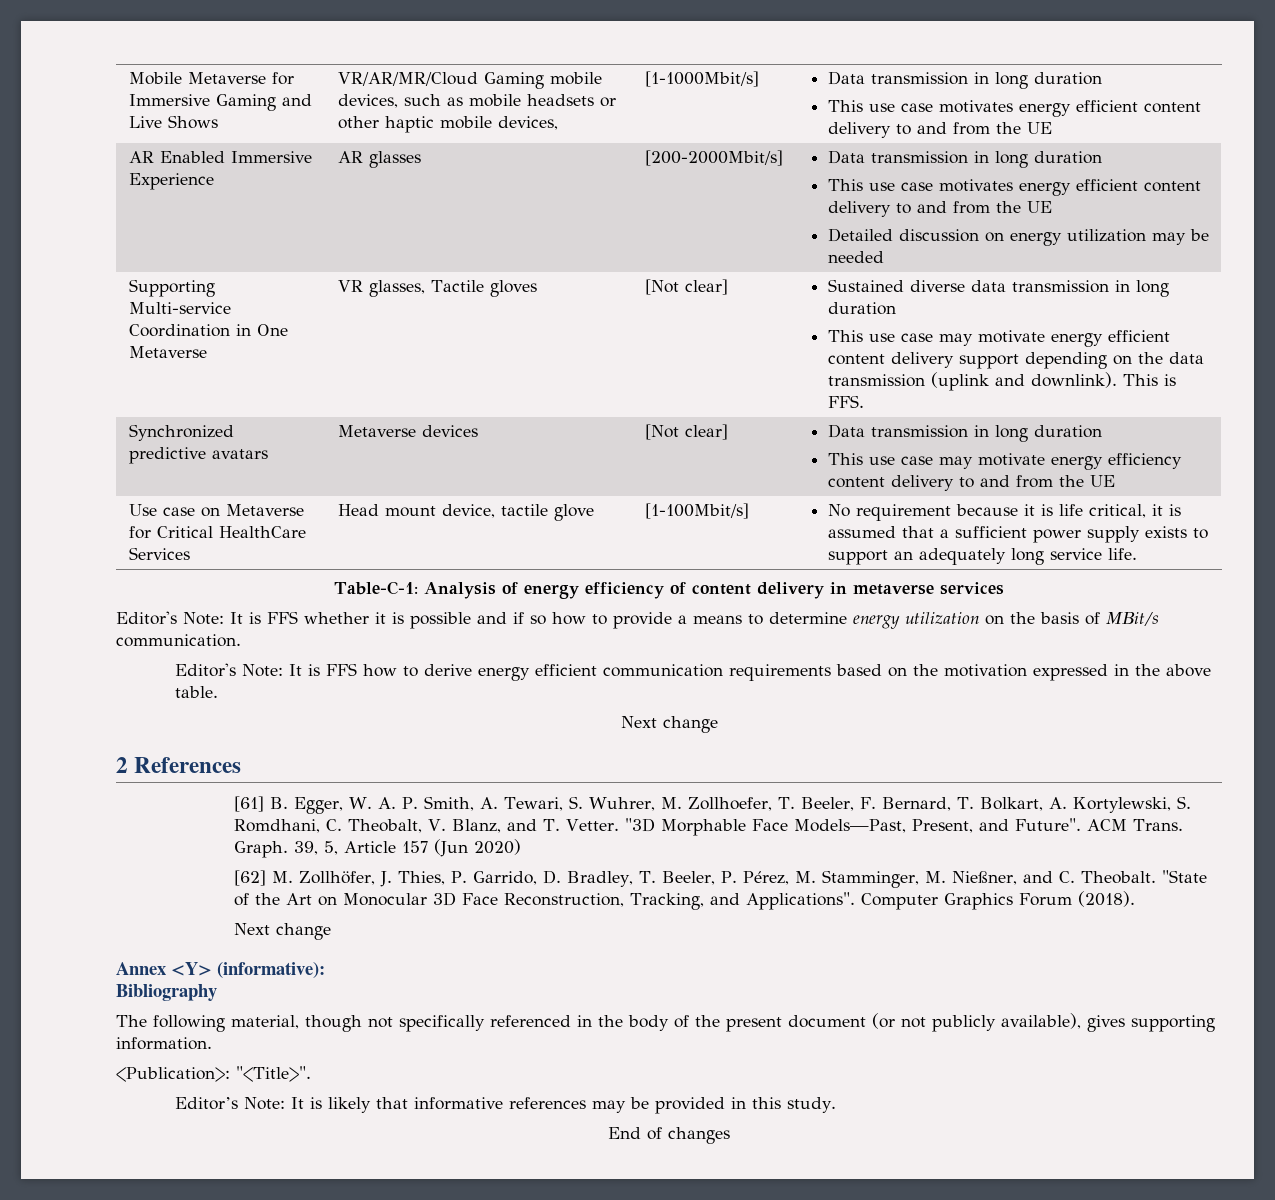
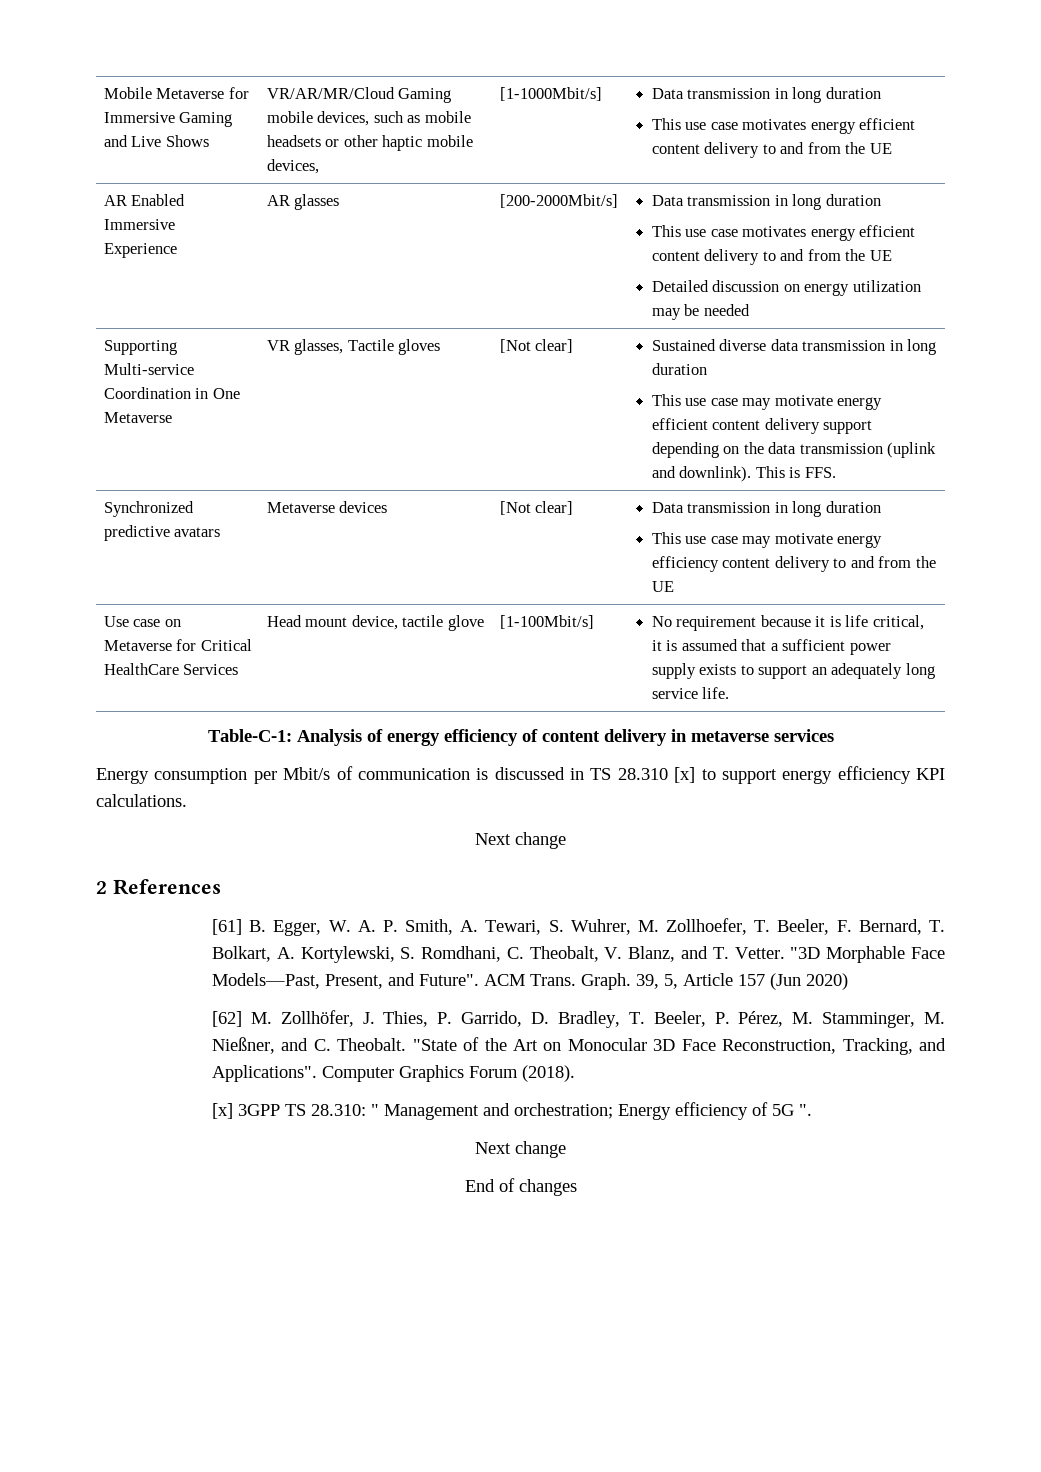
- Editor's Note: It is FFS whether it is possible and if so how to provide a means to determine energy utilization on the basis of MBit/s communication.
- Editor's Note: It is FFS how to derive energy efficient communication requirements based on the motivation expressed in the above table.
+ Energy consumption per Mbit/s of communication is discussed in TS 28.310 [x] to support energy efficiency KPI calculations.
  Computer Graphics Forum (2018).
+ [x] 3GPP TS 28.310: " Management and orchestration; Energy efficiency of 5G ".
  Next change
- Annex <Y> (informative):
- Bibliography
- The following material, though not specifically referenced in the body of the present document (or not publicly available), gives supporting information.
- <Publication>: "<Title>".
- Editor’s Note: It is likely that informative references may be provided in this study.

